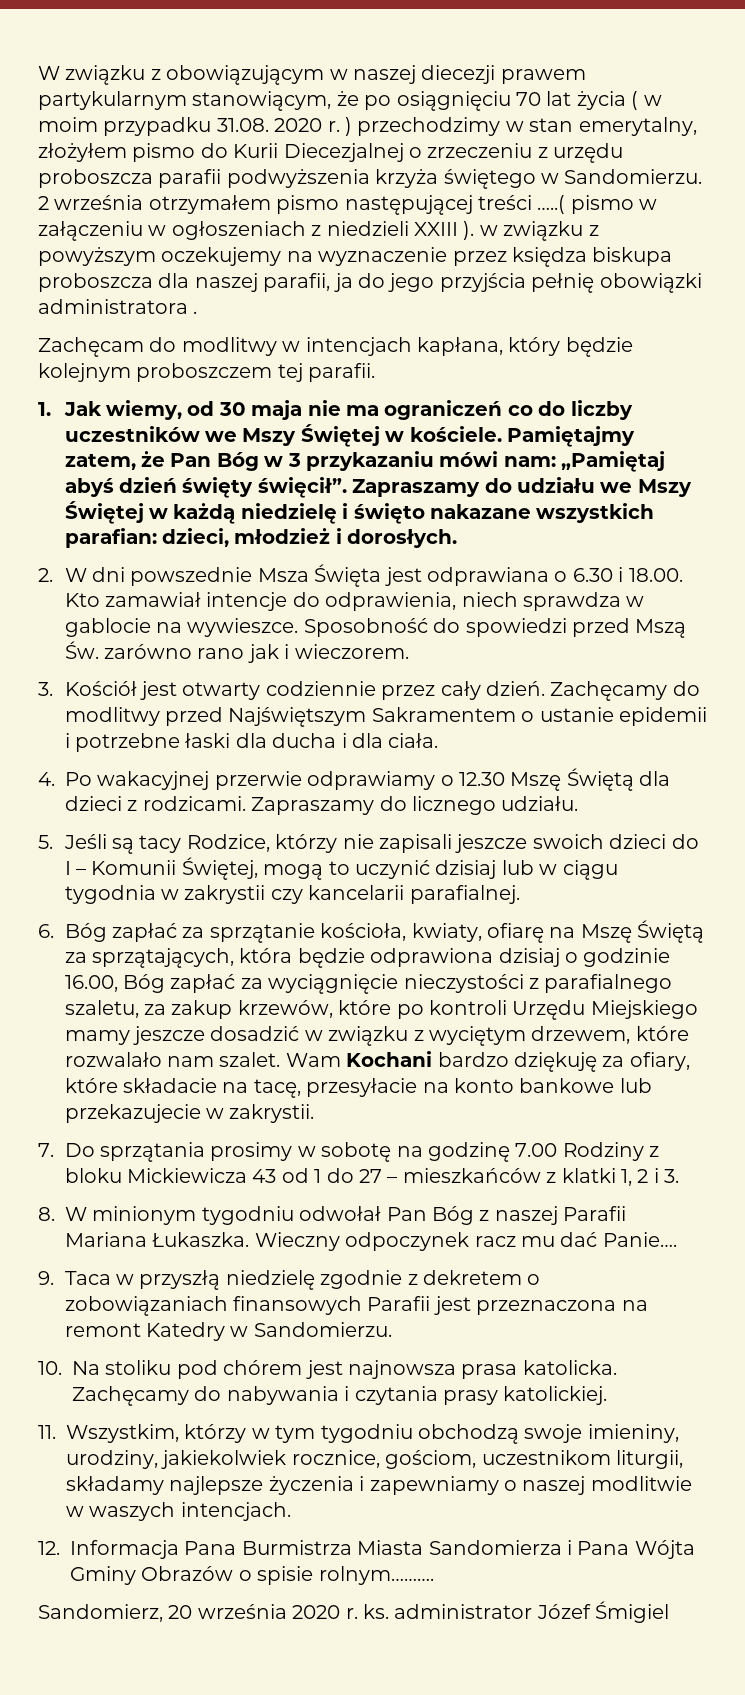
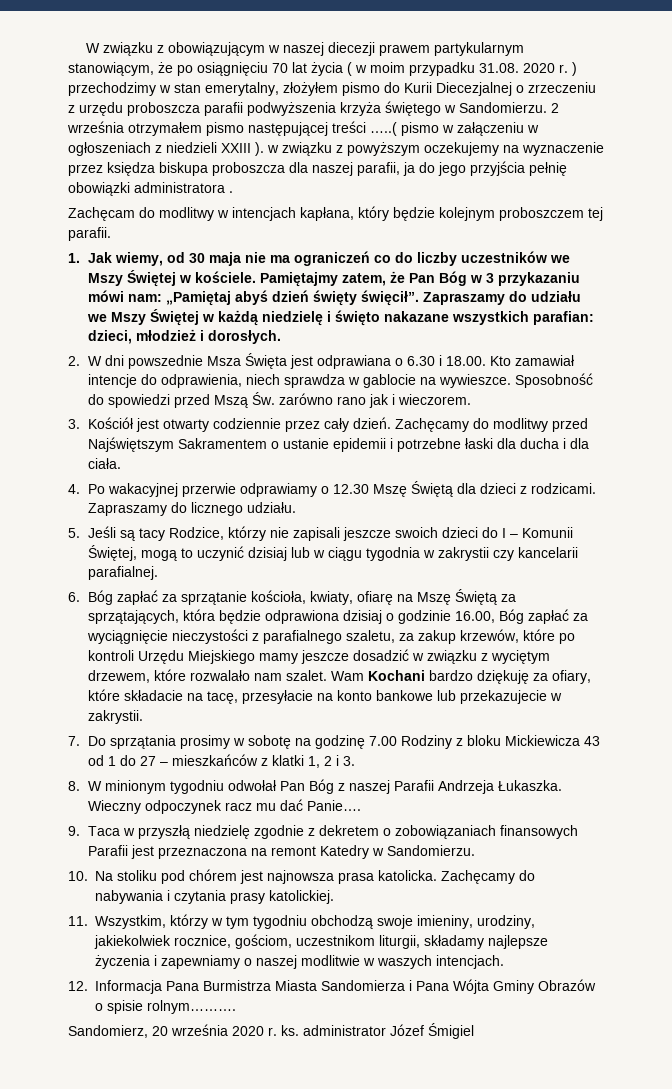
- 8. W minionym tygodniu odwołał Pan Bóg z naszej Parafii Mariana Łukaszka.
+ 8. W minionym tygodniu odwołał Pan Bóg z naszej Parafii Andrzeja Łukaszka.

